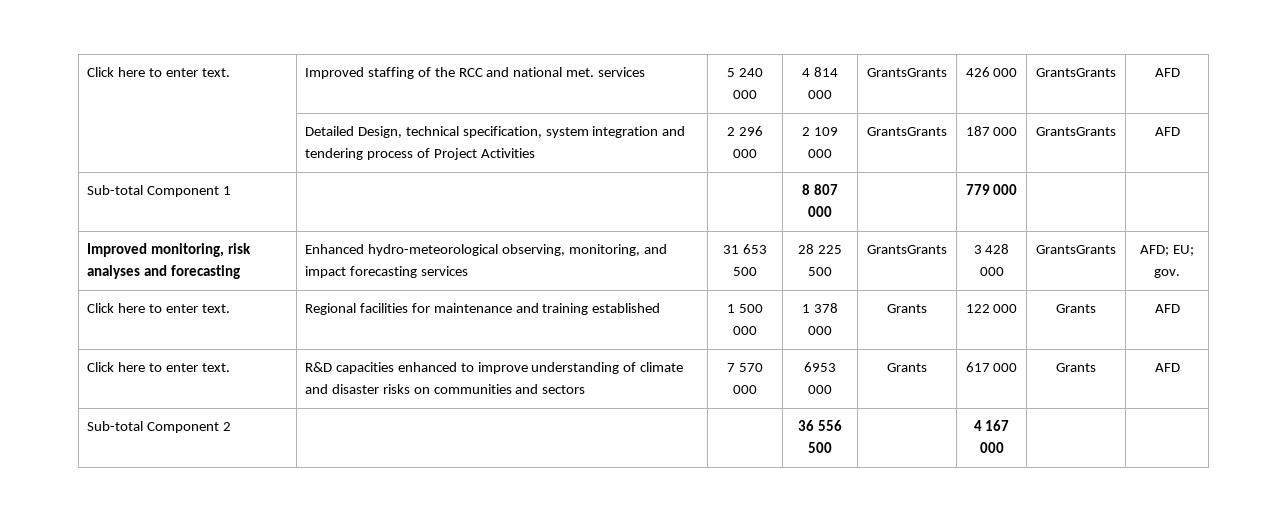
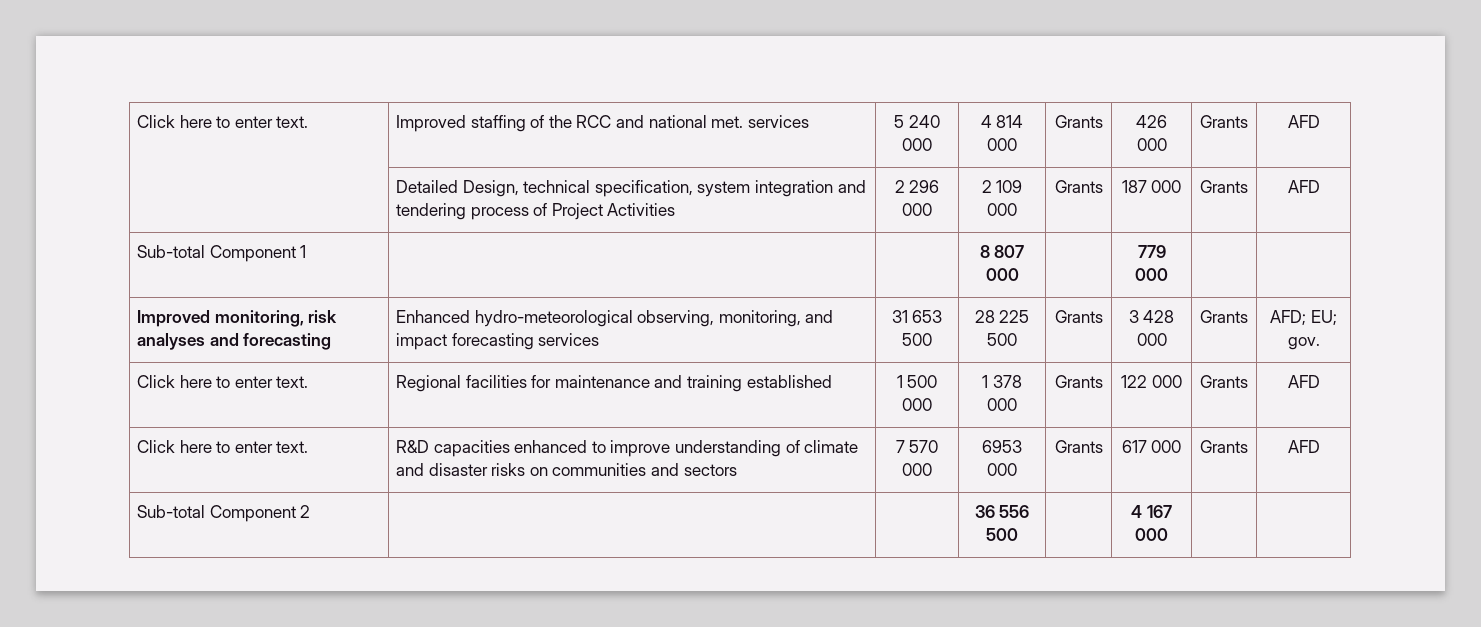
- Click here to enter text. | Improved staffing of the RCC and national met. services | 5 240 000 | 4 814 000 | GrantsGrants | 426 000 | GrantsGrants | AFD
+ Click here to enter text. | Improved staffing of the RCC and national met. services | 5 240 000 | 4 814 000 | Grants | 426 000 | Grants | AFD
- | Detailed Design, technical specification, system integration and tendering process of Project Activities | 2 296 000 | 2 109 000 | GrantsGrants | 187 000 | GrantsGrants | AFD
+ | Detailed Design, technical specification, system integration and tendering process of Project Activities | 2 296 000 | 2 109 000 | Grants | 187 000 | Grants | AFD
- Improved monitoring, risk analyses and forecasting | Enhanced hydro-meteorological observing, monitoring, and impact forecasting services | 31 653 500 | 28 225 500 | GrantsGrants | 3 428 000 | GrantsGrants | AFD; EU; gov.
+ Improved monitoring, risk analyses and forecasting | Enhanced hydro-meteorological observing, monitoring, and impact forecasting services | 31 653 500 | 28 225 500 | Grants | 3 428 000 | Grants | AFD; EU; gov.

